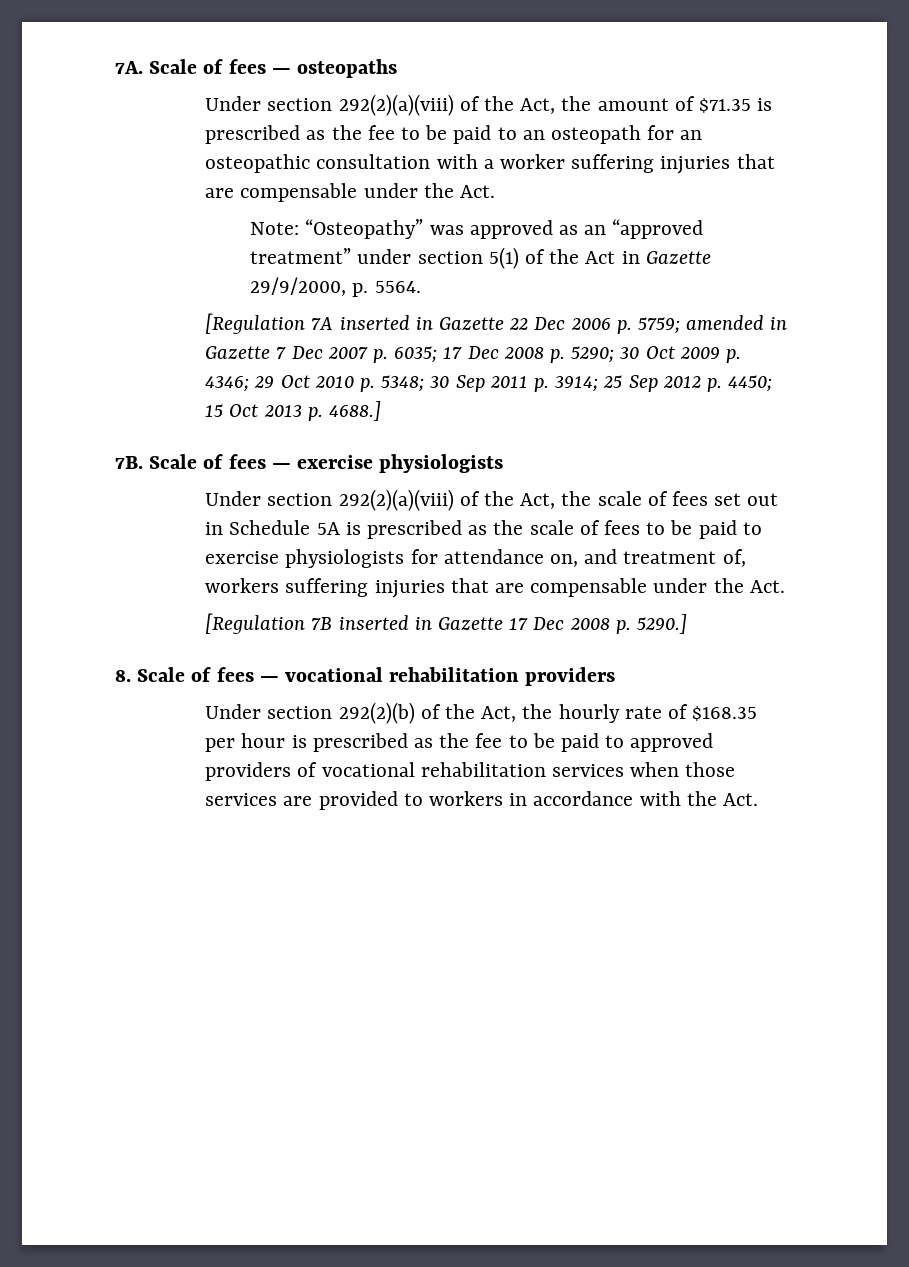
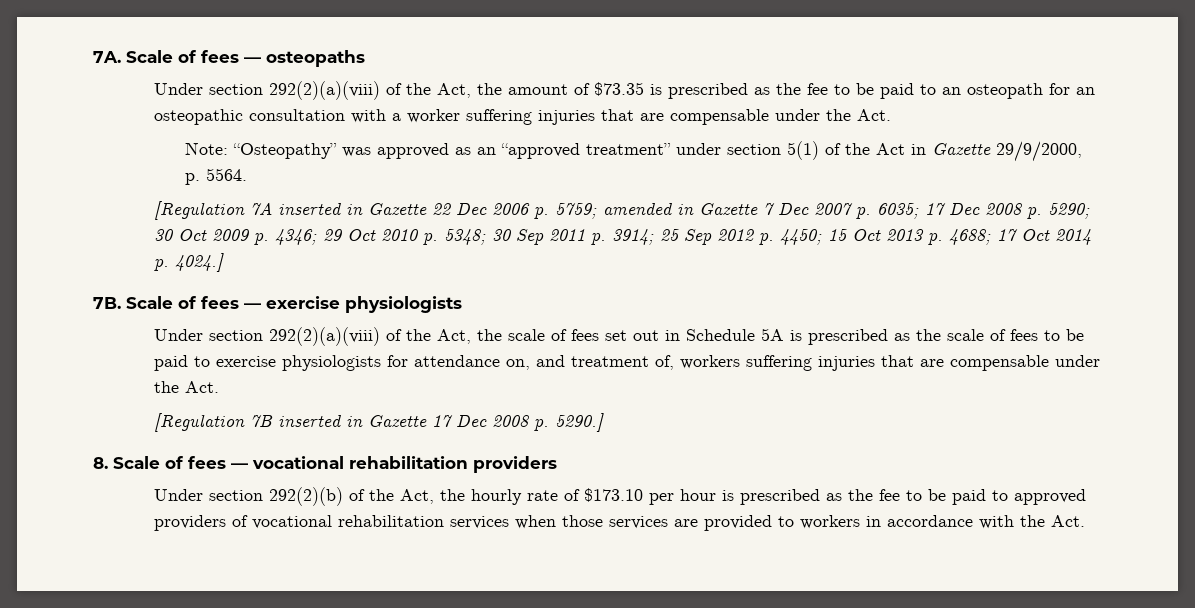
- Under section 292(2)(a)(viii) of the Act, the amount of $71.35 is prescribed as the fee to be paid to an osteopath for an osteopathic consultation with a worker suffering injuries that are compensable under the Act.
+ Under section 292(2)(a)(viii) of the Act, the amount of $73.35 is prescribed as the fee to be paid to an osteopath for an osteopathic consultation with a worker suffering injuries that are compensable under the Act.
- [Regulation 7A inserted in Gazette 22 Dec 2006 p. 5759; amended in Gazette 7 Dec 2007 p. 6035; 17 Dec 2008 p. 5290; 30 Oct 2009 p. 4346; 29 Oct 2010 p. 5348; 30 Sep 2011 p. 3914; 25 Sep 2012 p. 4450; 15 Oct 2013 p. 4688.]
+ [Regulation 7A inserted in Gazette 22 Dec 2006 p. 5759; amended in Gazette 7 Dec 2007 p. 6035; 17 Dec 2008 p. 5290; 30 Oct 2009 p. 4346; 29 Oct 2010 p. 5348; 30 Sep 2011 p. 3914; 25 Sep 2012 p. 4450; 15 Oct 2013 p. 4688; 17 Oct 2014 p. 4024.]
- Under section 292(2)(b) of the Act, the hourly rate of $168.35 per hour is prescribed as the fee to be paid to approved providers of vocational rehabilitation services when those services are provided to workers in accordance with the Act.
+ Under section 292(2)(b) of the Act, the hourly rate of $173.10 per hour is prescribed as the fee to be paid to approved providers of vocational rehabilitation services when those services are provided to workers in accordance with the Act.

